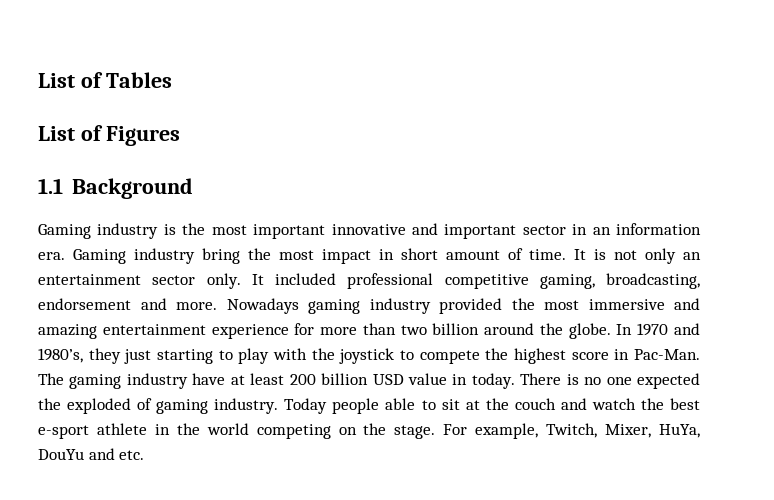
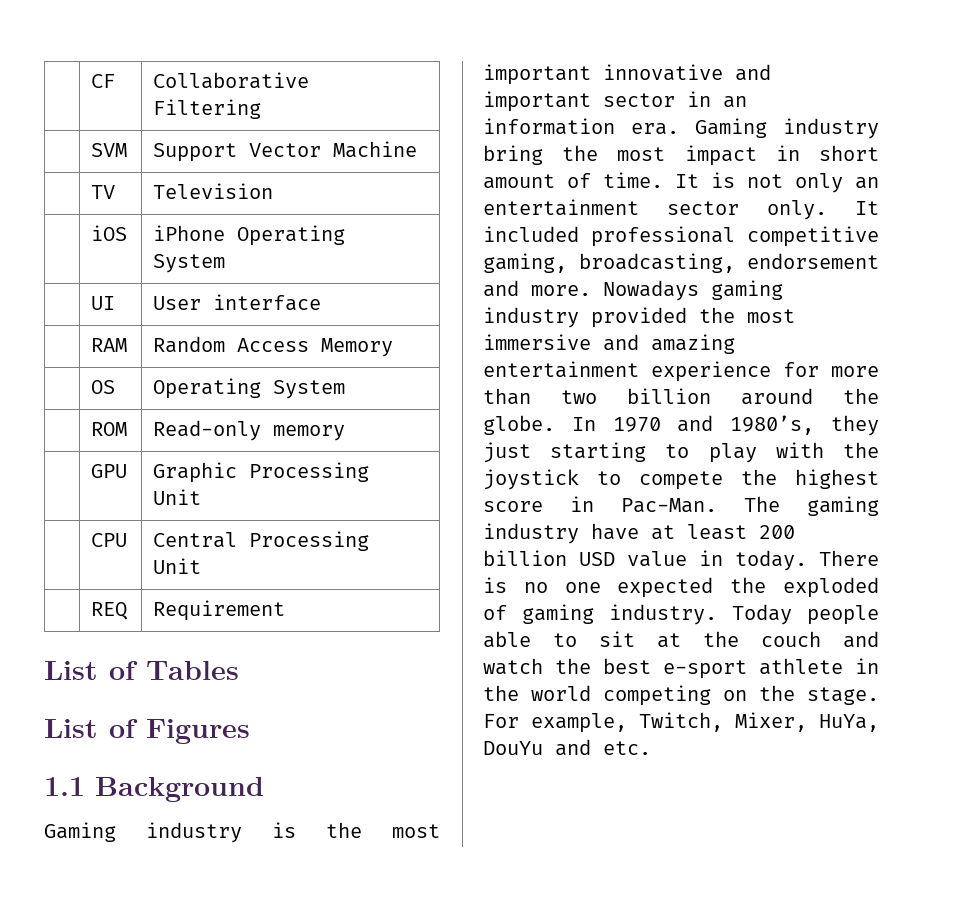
+ | CF | Collaborative Filtering
+ | SVM | Support Vector Machine
+ | TV | Television
+ | iOS | iPhone Operating System
+ | UI | User interface
+ | RAM | Random Access Memory
+ | OS | Operating System
+ | ROM | Read-only memory
+ | GPU | Graphic Processing Unit
+ | CPU | Central Processing Unit
+ | REQ | Requirement

